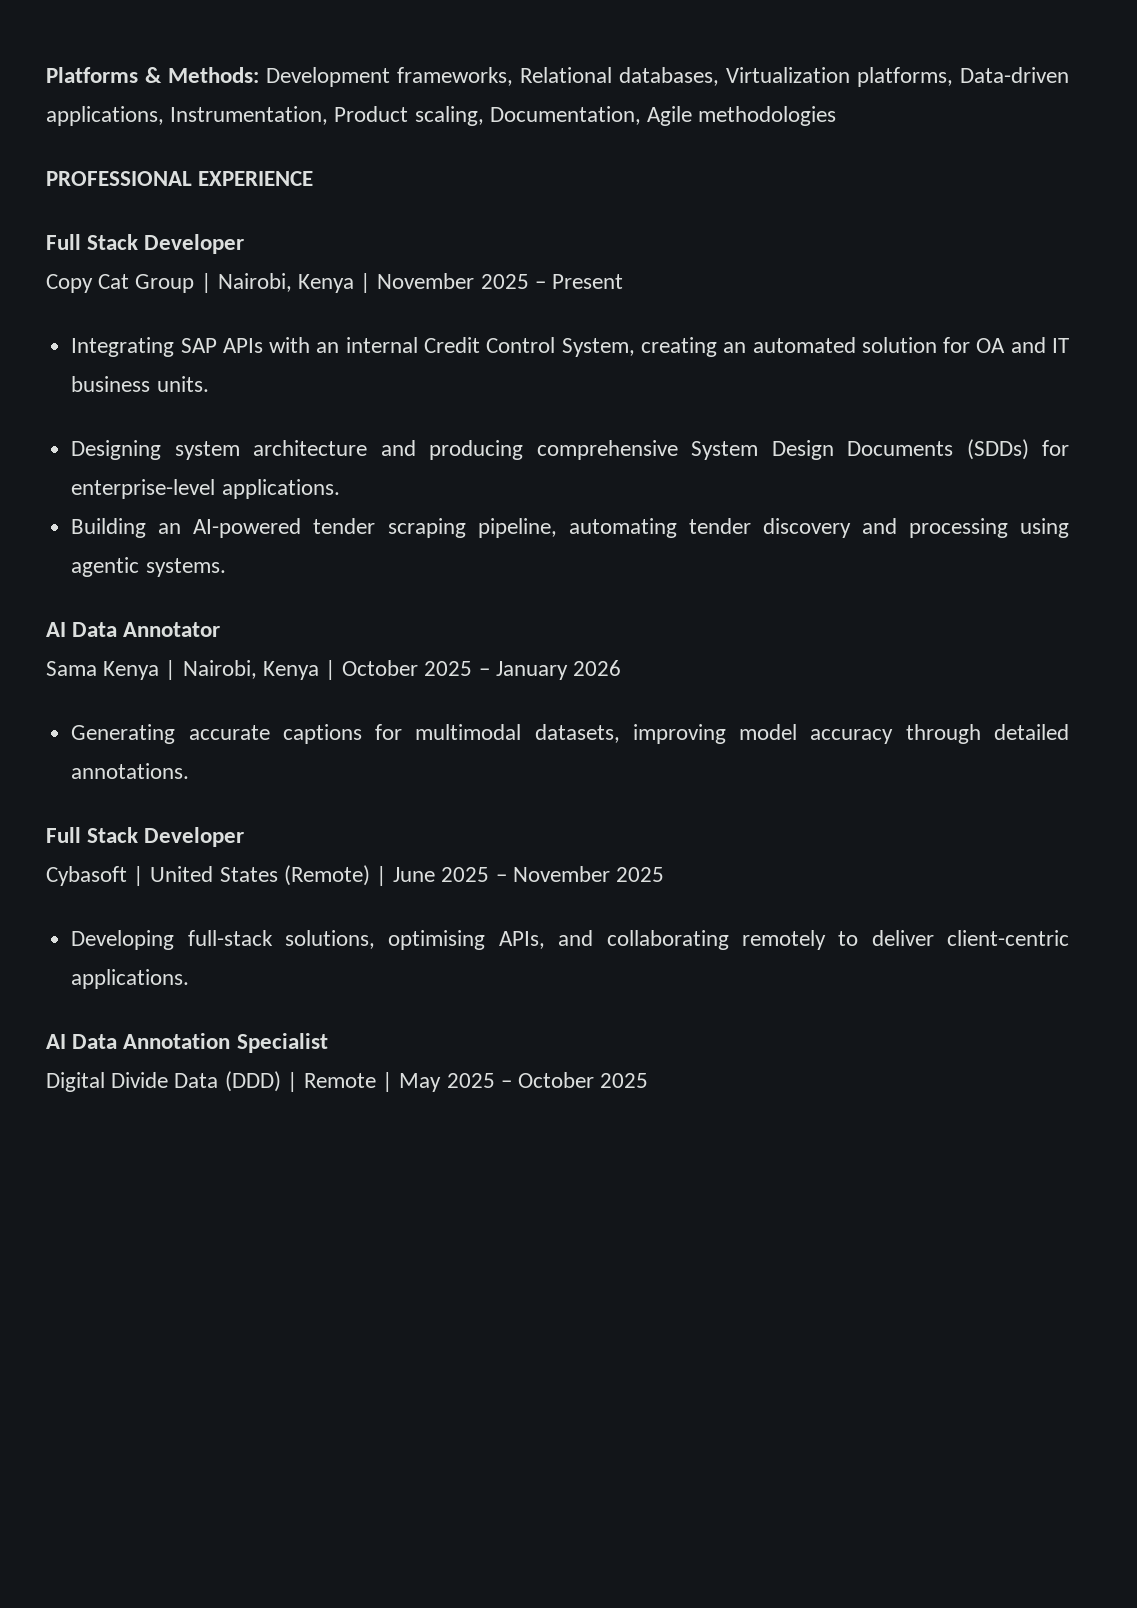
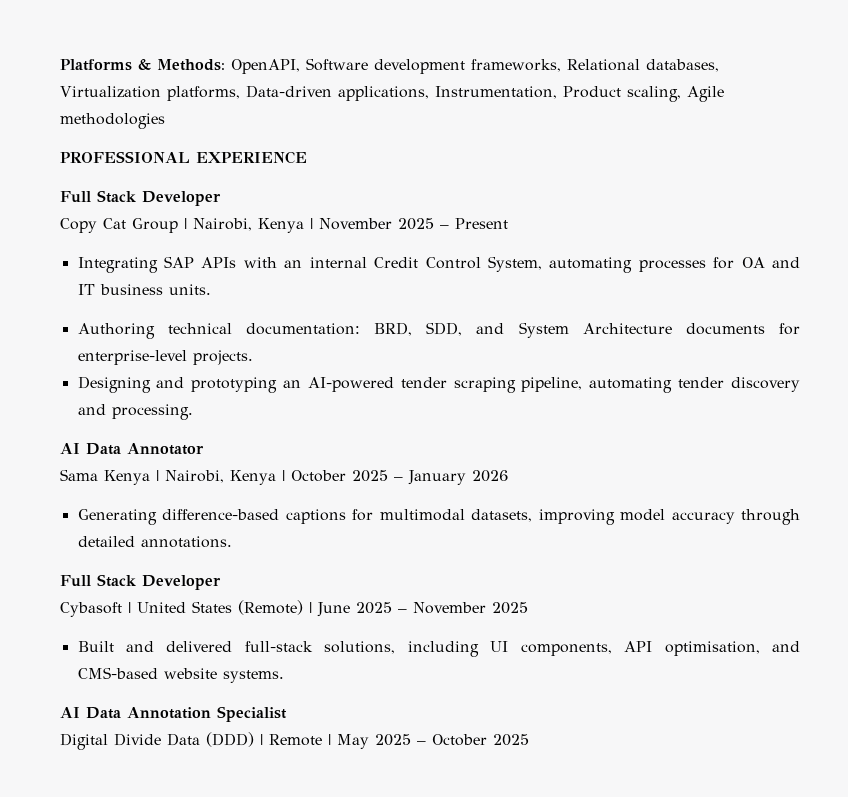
- Platforms & Methods: Development frameworks, Relational databases, Virtualization platforms, Data-driven applications, Instrumentation, Product scaling, Documentation, Agile methodologies
+ Platforms & Methods: OpenAPI, Software development frameworks, Relational databases, Virtualization platforms, Data-driven applications, Instrumentation, Product scaling, Agile methodologies
- Integrating SAP APIs with an internal Credit Control System, creating an automated solution for OA and IT business units.
+ Integrating SAP APIs with an internal Credit Control System, automating processes for OA and IT business units.
- Designing system architecture and producing comprehensive System Design Documents (SDDs) for enterprise-level applications.
- Building an AI-powered tender scraping pipeline, automating tender discovery and processing using agentic systems.
+ Authoring technical documentation: BRD, SDD, and System Architecture documents for enterprise-level projects.
+ Designing and prototyping an AI-powered tender scraping pipeline, automating tender discovery and processing.
- Generating accurate captions for multimodal datasets, improving model accuracy through detailed annotations.
+ Generating difference-based captions for multimodal datasets, improving model accuracy through detailed annotations.
- Developing full-stack solutions, optimising APIs, and collaborating remotely to deliver client-centric applications.
+ Built and delivered full-stack solutions, including UI components, API optimisation, and CMS-based website systems.

